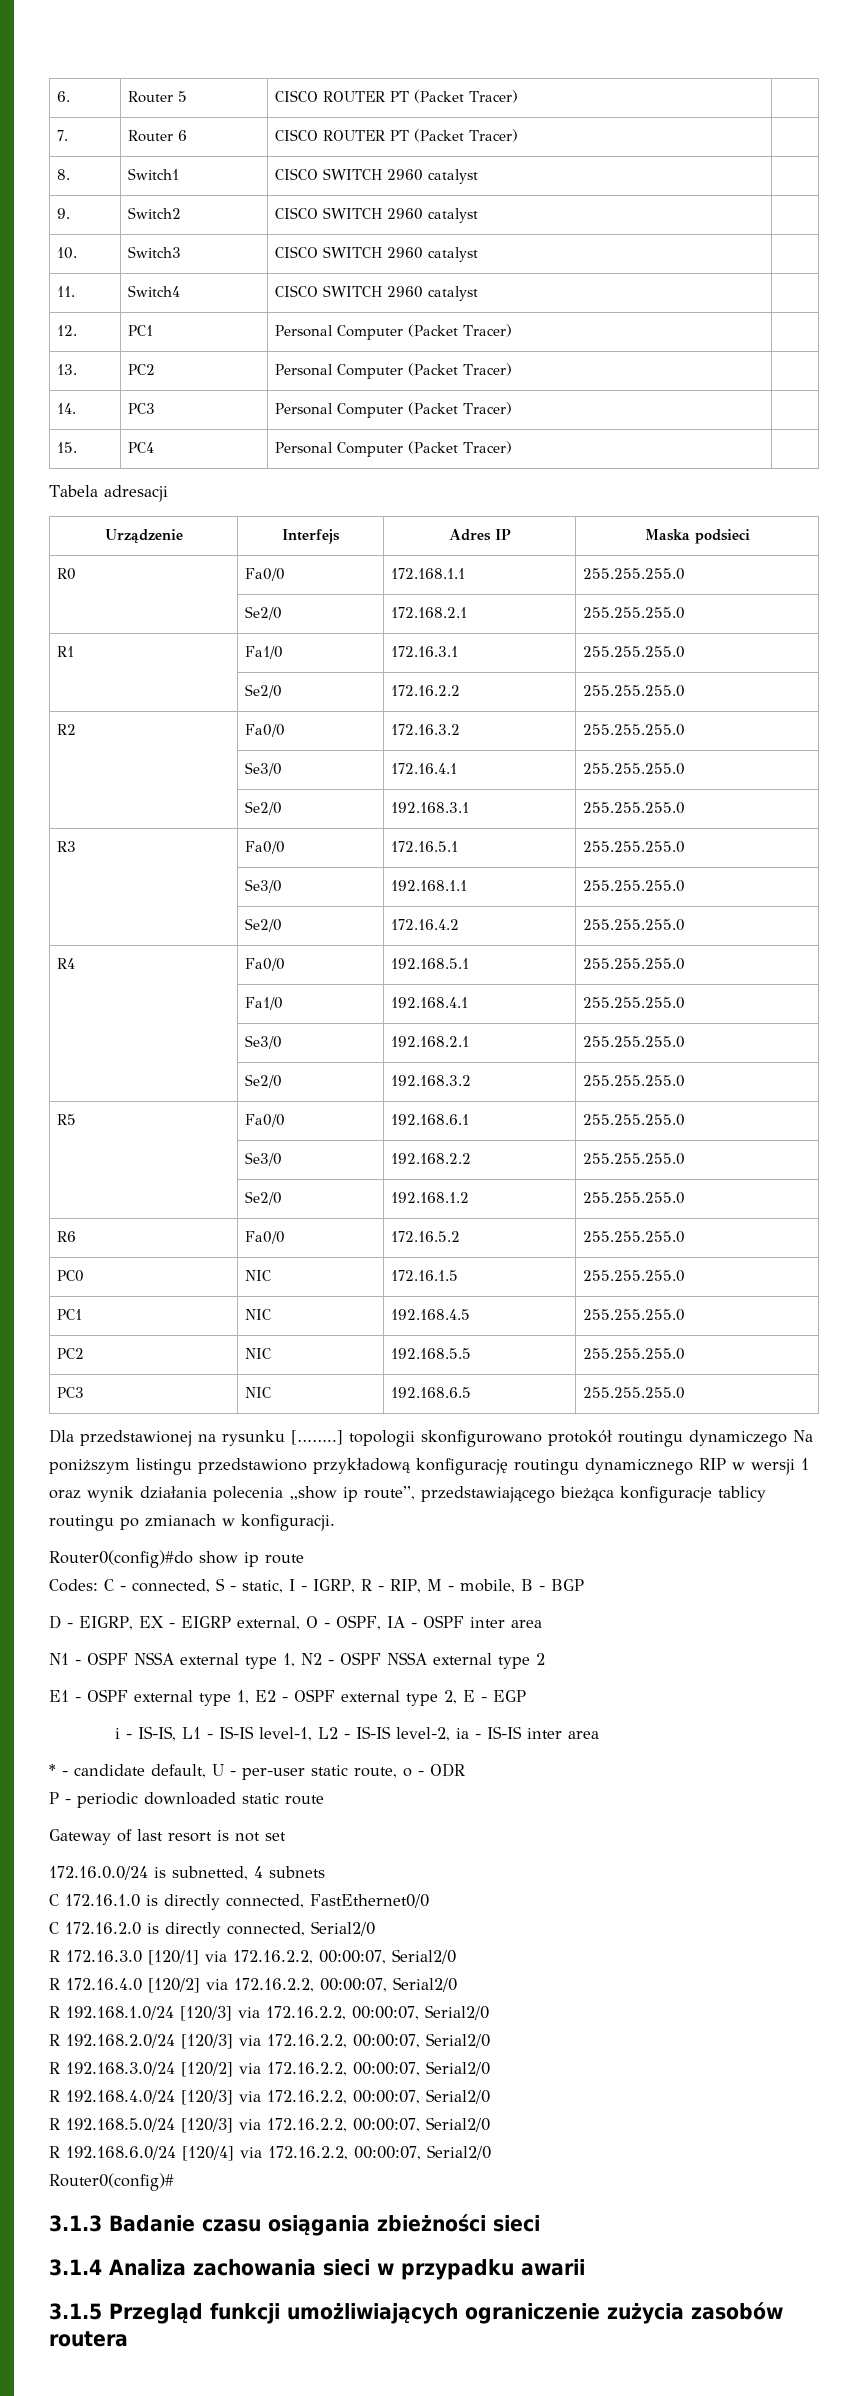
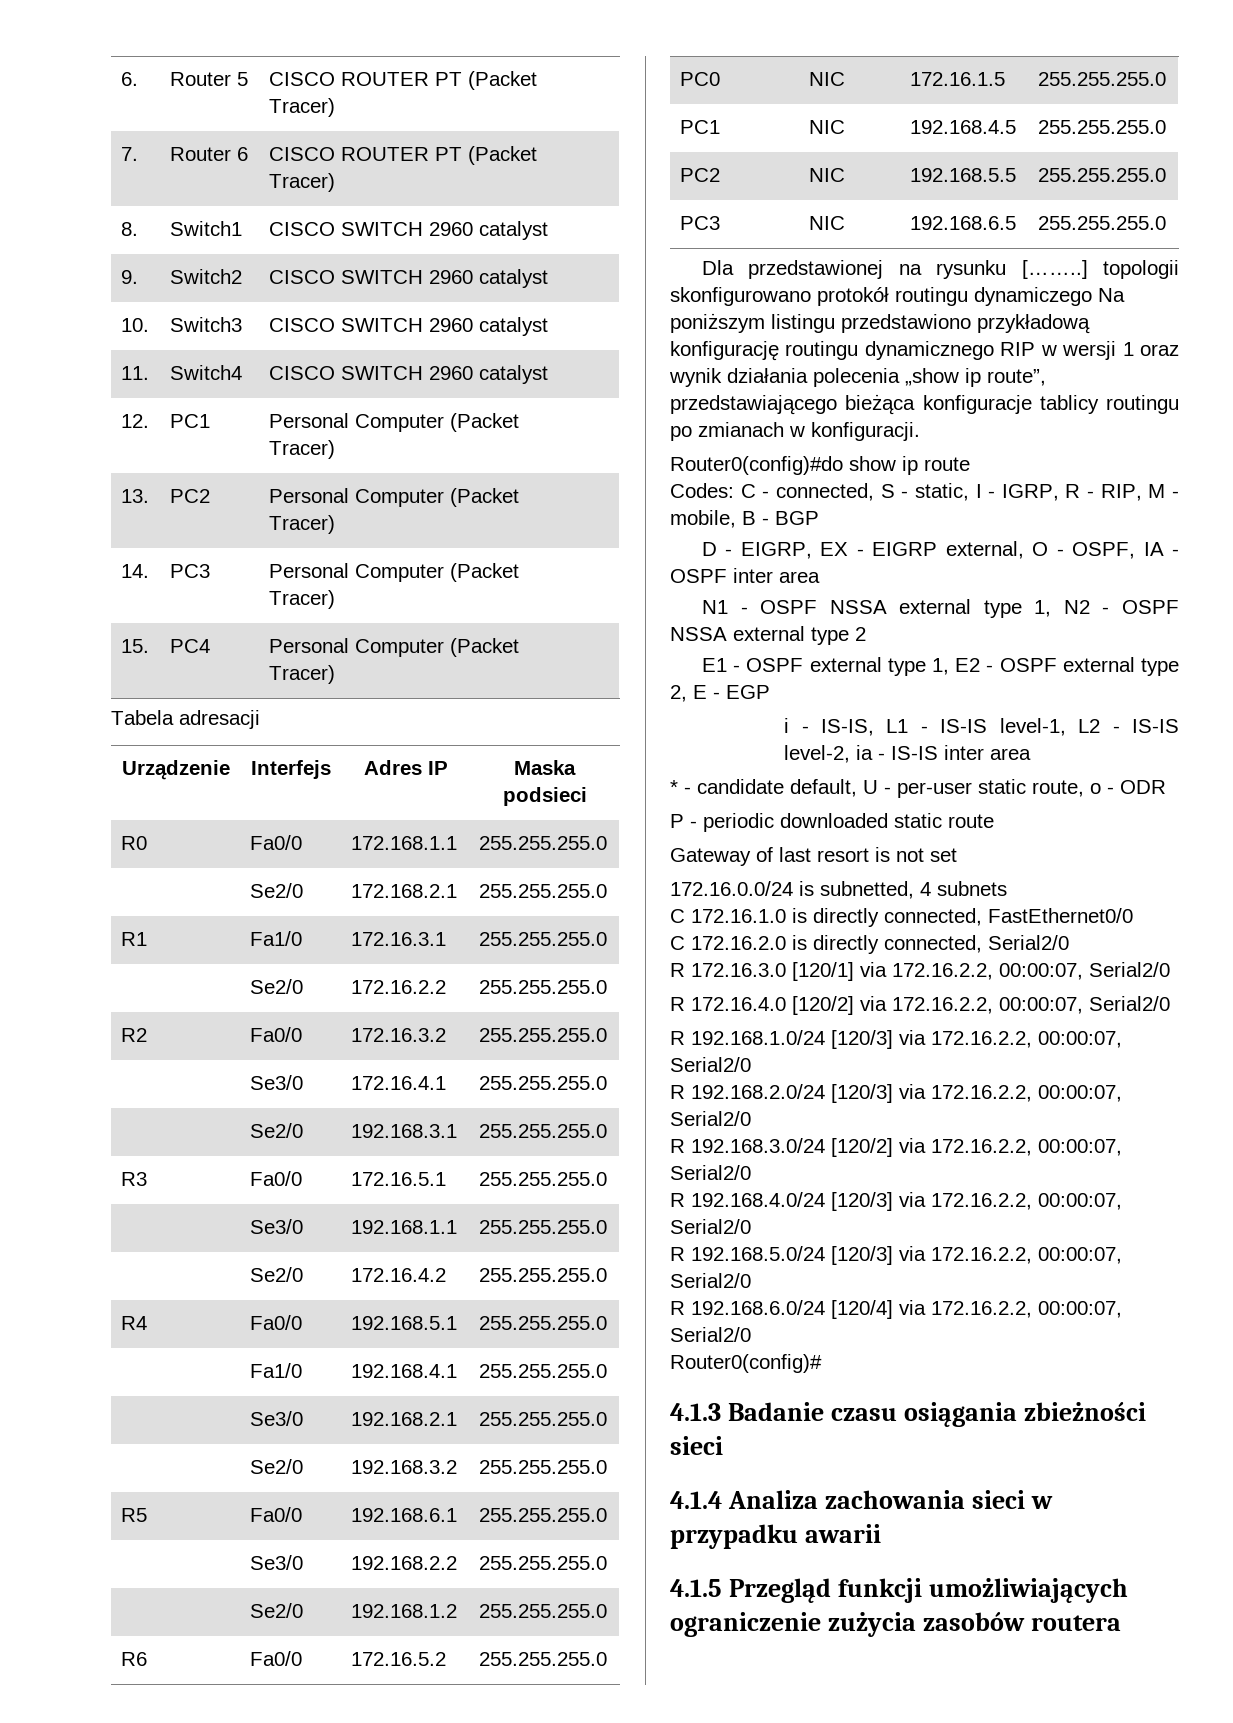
- 3.1.3 Badanie czasu osiągania zbieżności sieci
+ 4.1.3 Badanie czasu osiągania zbieżności sieci
- 3.1.4 Analiza zachowania sieci w przypadku awarii
+ 4.1.4 Analiza zachowania sieci w przypadku awarii
- 3.1.5 Przegląd funkcji umożliwiających ograniczenie zużycia zasobów routera
+ 4.1.5 Przegląd funkcji umożliwiających ograniczenie zużycia zasobów routera

